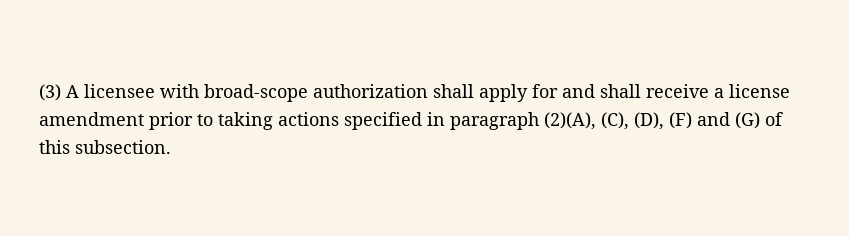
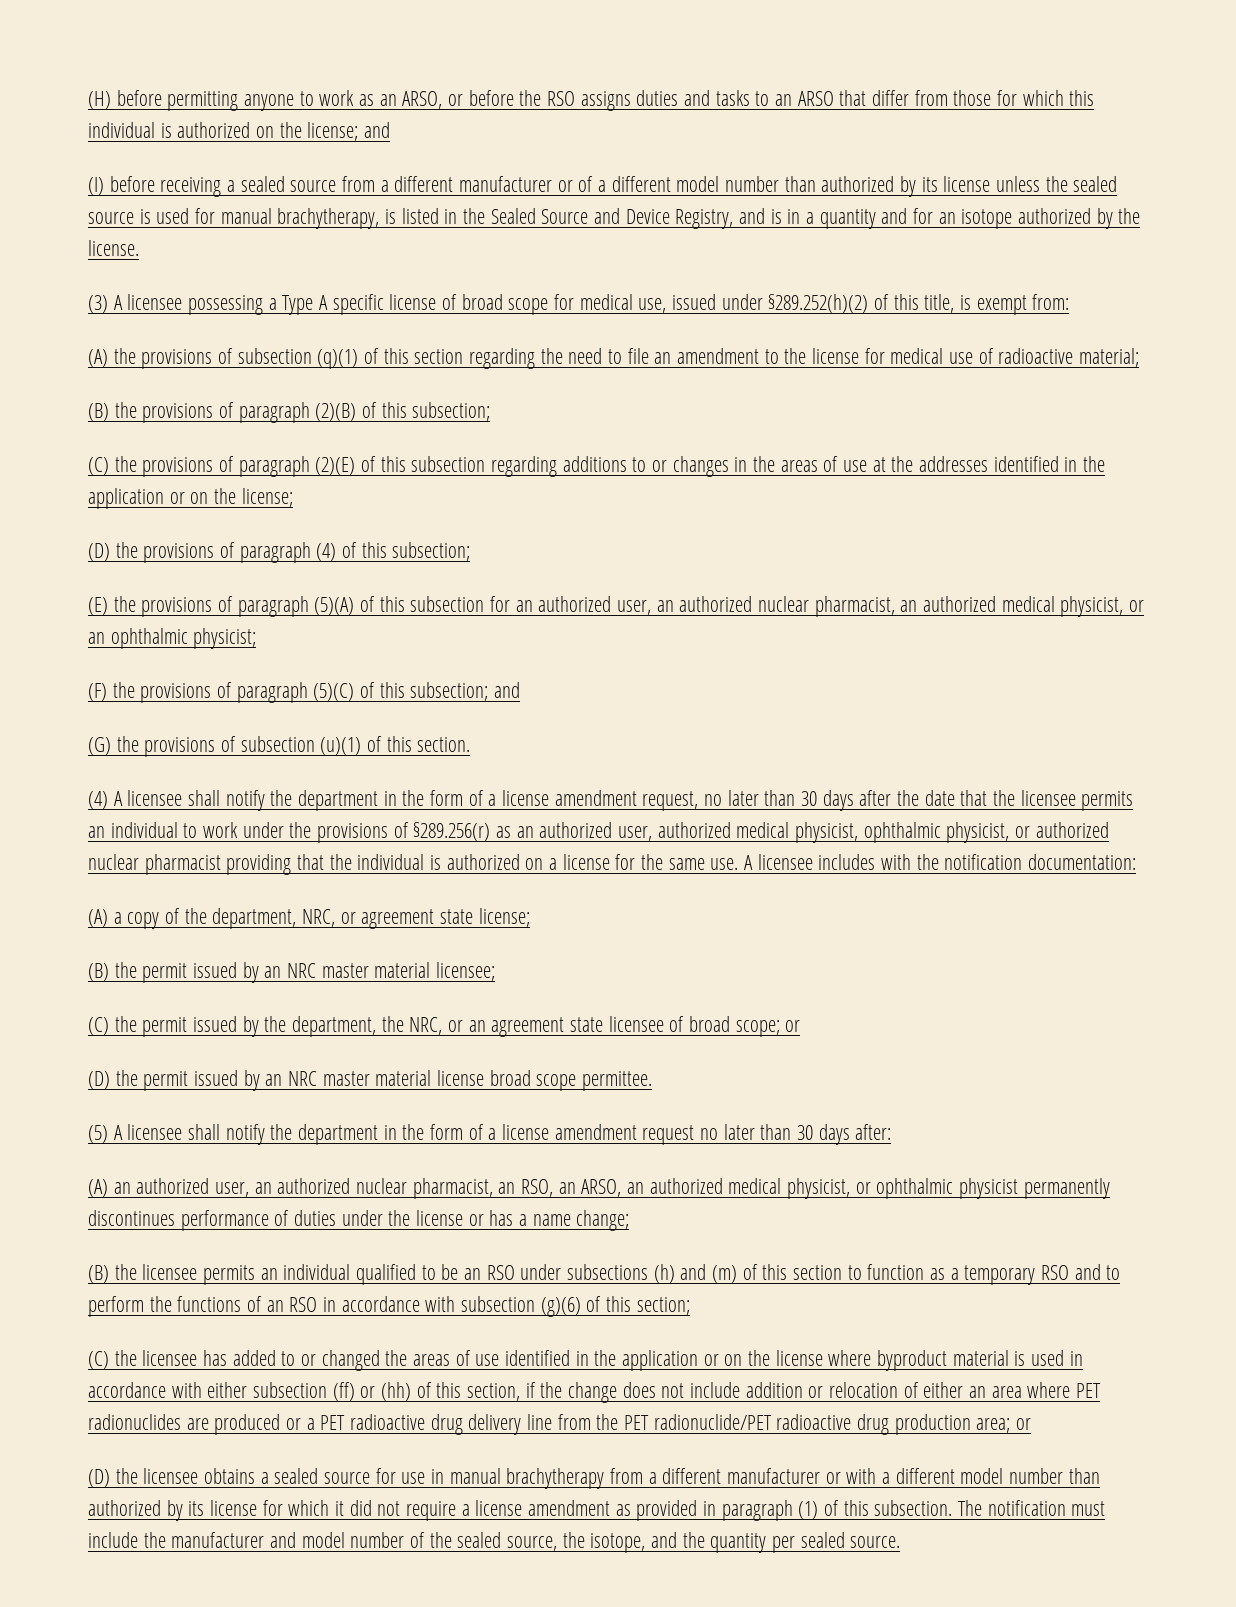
- (3) A licensee with broad-scope authorization shall apply for and shall receive a license amendment prior to taking actions specified in paragraph (2)(A), (C), (D), (F) and (G) of this subsection.
+ (H) before permitting anyone to work as an ARSO, or before the RSO assigns duties and tasks to an ARSO that differ from those for which this individual is authorized on the license; and
+ (I) before receiving a sealed source from a different manufacturer or of a different model number than authorized by its license unless the sealed source is used for manual brachytherapy, is listed in the Sealed Source and Device Registry, and is in a quantity and for an isotope authorized by the license.
+ (3) A licensee possessing a Type A specific license of broad scope for medical use, issued under §289.252(h)(2) of this title, is exempt from:
+ (A) the provisions of subsection (q)(1) of this section regarding the need to file an amendment to the license for medical use of radioactive material;
+ (B) the provisions of paragraph (2)(B) of this subsection;
+ (C) the provisions of paragraph (2)(E) of this subsection regarding additions to or changes in the areas of use at the addresses identified in the application or on the license;
+ (D) the provisions of paragraph (4) of this subsection;
+ (E) the provisions of paragraph (5)(A) of this subsection for an authorized user, an authorized nuclear pharmacist, an authorized medical physicist, or an ophthalmic physicist;
+ (F) the provisions of paragraph (5)(C) of this subsection; and
+ (G) the provisions of subsection (u)(1) of this section.
+ (4) A licensee shall notify the department in the form of a license amendment request, no later than 30 days after the date that the licensee permits an individual to work under the provisions of §289.256(r) as an authorized user, authorized medical physicist, ophthalmic physicist, or authorized nuclear pharmacist providing that the individual is authorized on a license for the same use. A licensee includes with the notification documentation:
+ (A) a copy of the department, NRC, or agreement state license;
+ (B) the permit issued by an NRC master material licensee;
+ (C) the permit issued by the department, the NRC, or an agreement state licensee of broad scope; or
+ (D) the permit issued by an NRC master material license broad scope permittee.
+ (5) A licensee shall notify the department in the form of a license amendment request no later than 30 days after:
+ (A) an authorized user, an authorized nuclear pharmacist, an RSO, an ARSO, an authorized medical physicist, or ophthalmic physicist permanently discontinues performance of duties under the license or has a name change;
+ (B) the licensee permits an individual qualified to be an RSO under subsections (h) and (m) of this section to function as a temporary RSO and to perform the functions of an RSO in accordance with subsection (g)(6) of this section;
+ (C) the licensee has added to or changed the areas of use identified in the application or on the license where byproduct material is used in accordance with either subsection (ff) or (hh) of this section, if the change does not include addition or relocation of either an area where PET radionuclides are produced or a PET radioactive drug delivery line from the PET radionuclide/PET radioactive drug production area; or
+ (D) the licensee obtains a sealed source for use in manual brachytherapy from a different manufacturer or with a different model number than authorized by its license for which it did not require a license amendment as provided in paragraph (1) of this subsection. The notification must include the manufacturer and model number of the sealed source, the isotope, and the quantity per sealed source.

